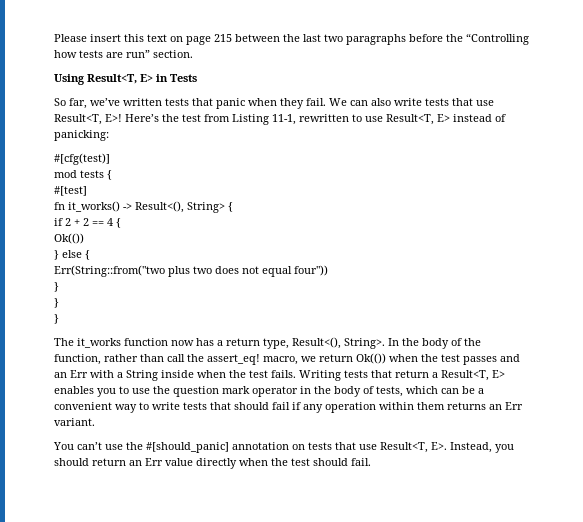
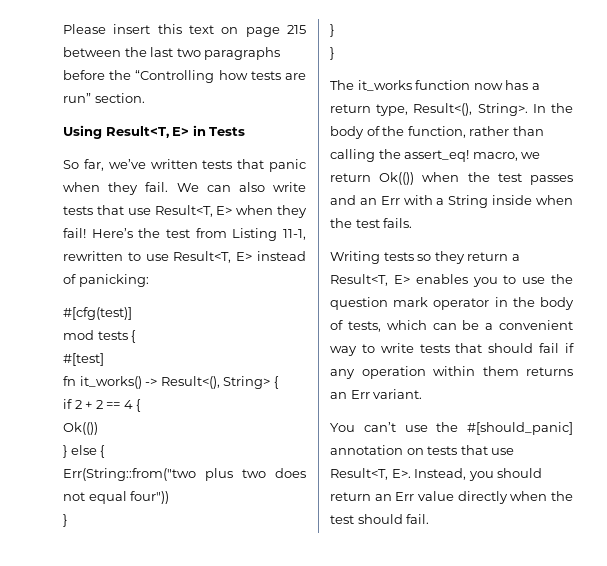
- We can also write tests that use Result<T, E>!
+ We can also write tests that use Result<T, E> when they fail!
- In the body of the function, rather than call the assert_eq! macro, we return Ok(()) when the test passes and an Err with a String inside when the test fails. Writing tests that return a Result<T, E> enables you to use the question mark operator in the body of tests, which can be a convenient way to write tests that should fail if any operation within them returns an Err variant.
+ In the body of the function, rather than calling the assert_eq! macro, we return Ok(()) when the test passes and an Err with a String inside when the test fails.
+ Writing tests so they return a Result<T, E> enables you to use the question mark operator in the body of tests, which can be a convenient way to write tests that should fail if any operation within them returns an Err variant.

